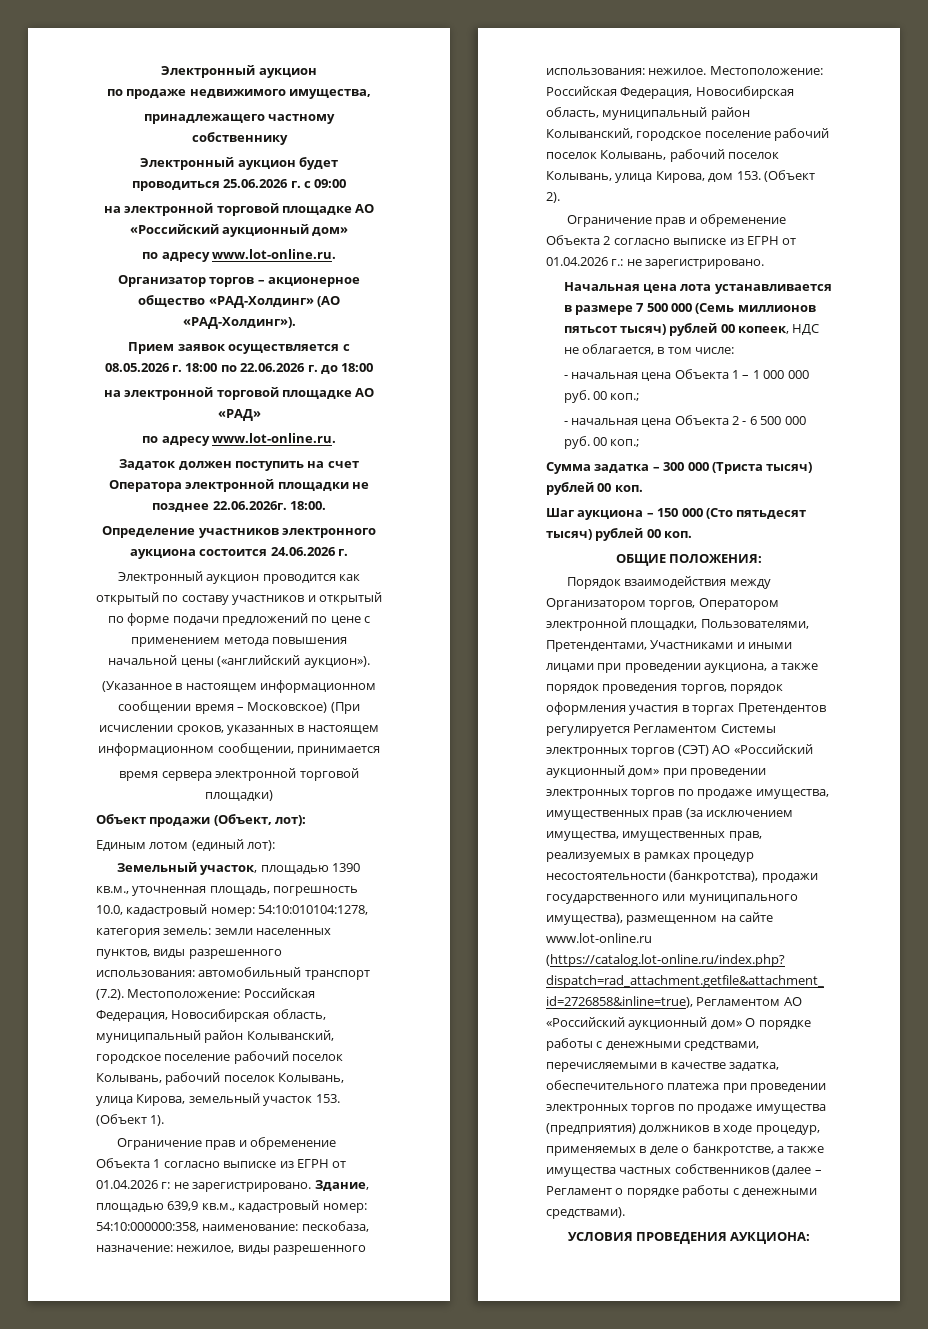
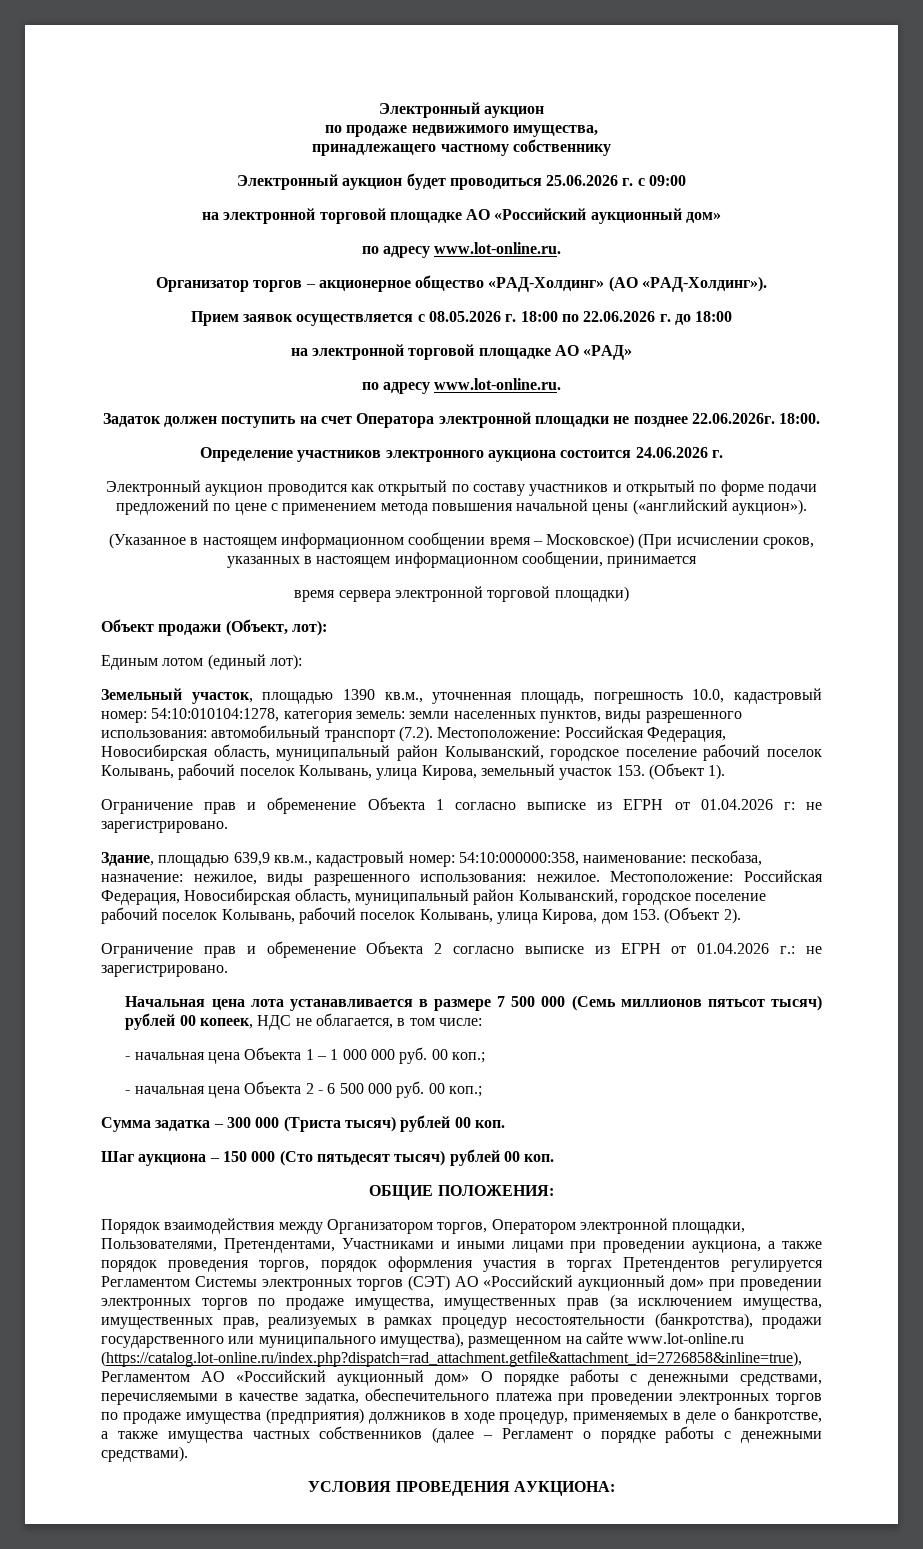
- Ограничение прав и обременение Объекта 1 согласно выписке из ЕГРН от 01.04.2026 г: не зарегистрировано. Здание, площадью 639,9 кв.м., кадастровый номер: 54:10:000000:358, наименование: пескобаза, назначение: нежилое, виды разрешенного использования: нежилое.
+ Ограничение прав и обременение Объекта 1 согласно выписке из ЕГРН от 01.04.2026 г: не зарегистрировано.
+ Здание, площадью 639,9 кв.м., кадастровый номер: 54:10:000000:358, наименование: пескобаза, назначение: нежилое, виды разрешенного использования: нежилое.

